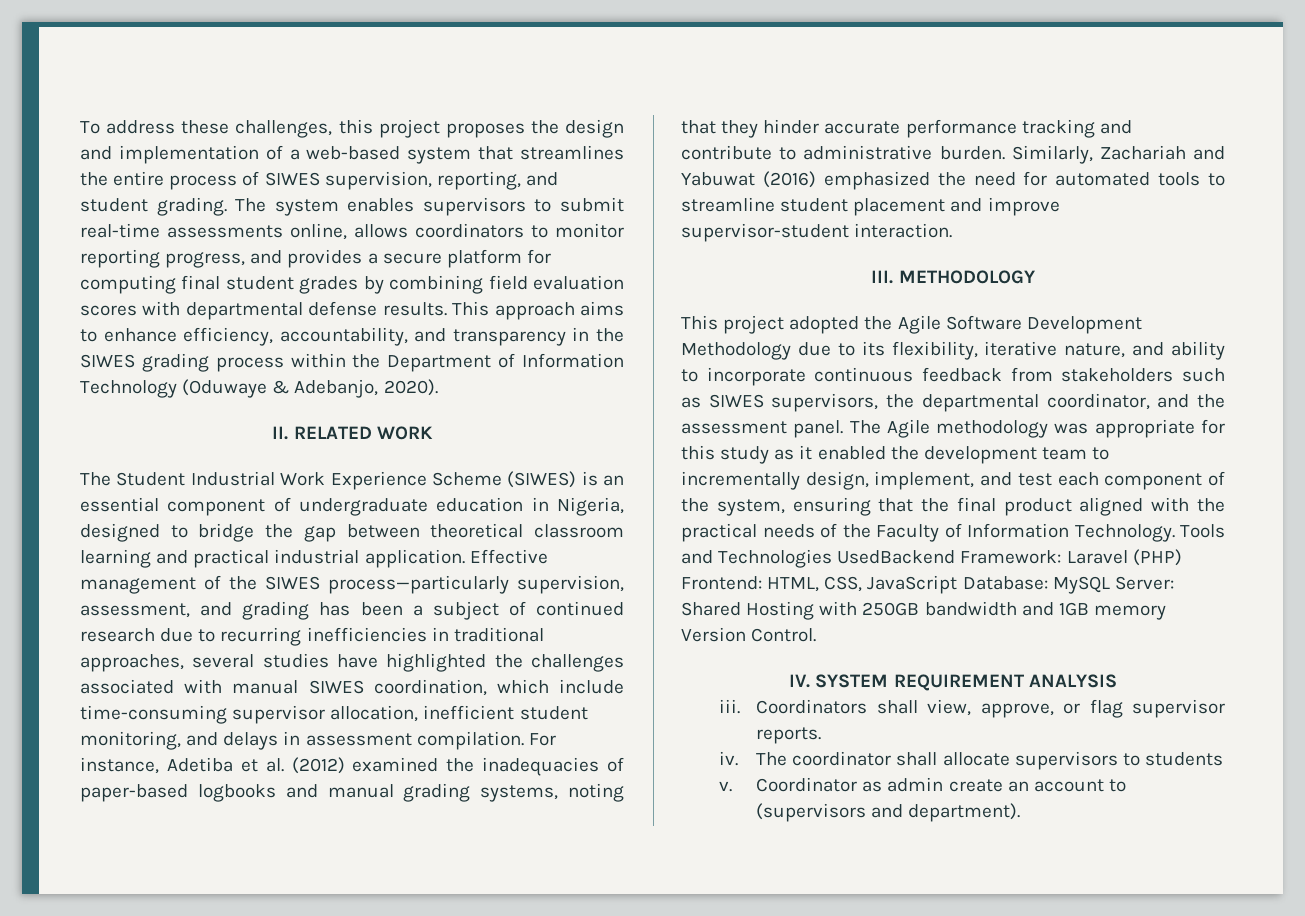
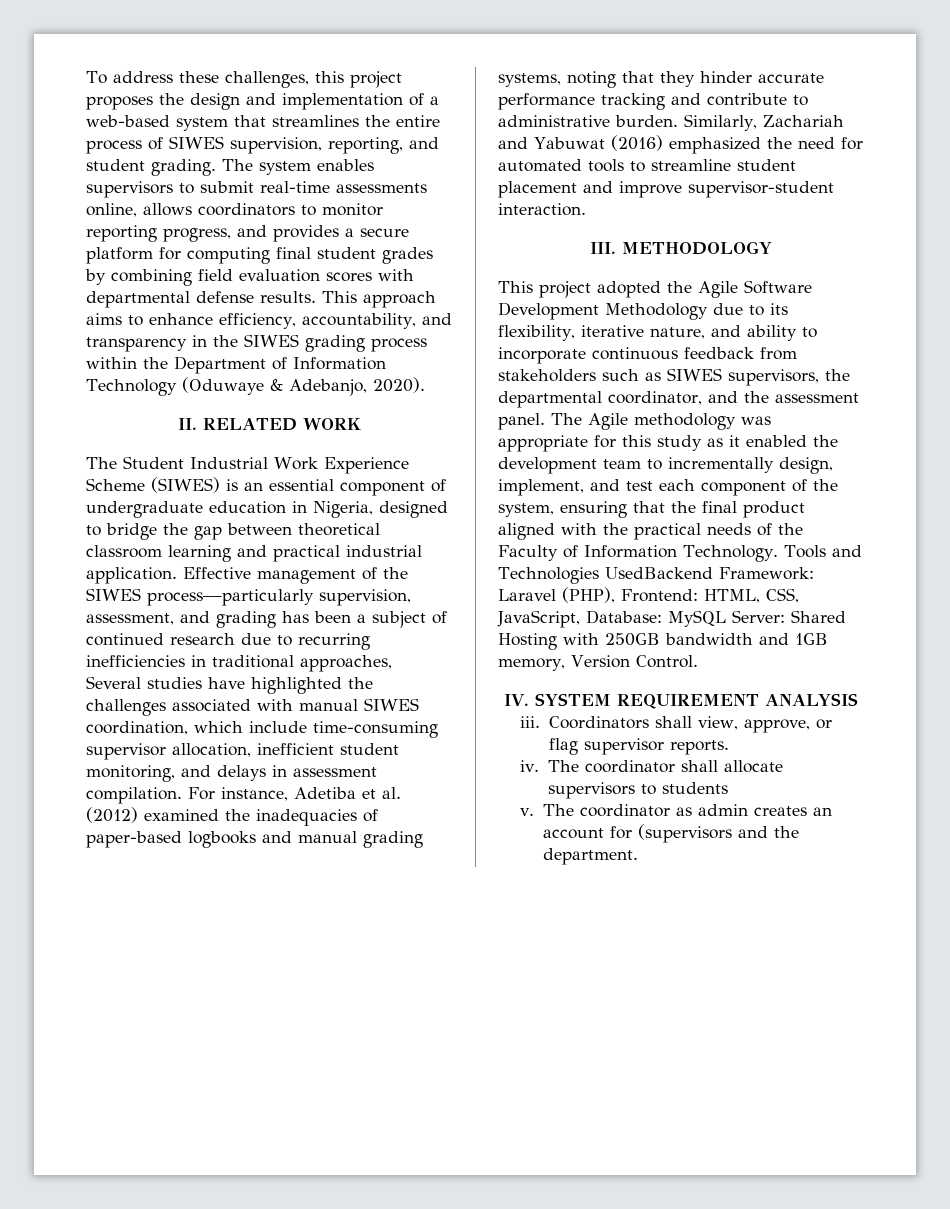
- Effective management of the SIWES process—particularly supervision, assessment, and grading has been a subject of continued research due to recurring inefficiencies in traditional approaches, several studies have highlighted the challenges associated with manual SIWES coordination, which include time-consuming supervisor allocation, inefficient student monitoring, and delays in assessment compilation.
+ Effective management of the SIWES process—particularly supervision, assessment, and grading has been a subject of continued research due to recurring inefficiencies in traditional approaches, Several studies have highlighted the challenges associated with manual SIWES coordination, which include time-consuming supervisor allocation, inefficient student monitoring, and delays in assessment compilation.
- Tools and Technologies UsedBackend Framework: Laravel (PHP) Frontend: HTML, CSS, JavaScript Database: MySQL Server: Shared Hosting with 250GB bandwidth and 1GB memory Version Control.
+ Tools and Technologies UsedBackend Framework: Laravel (PHP), Frontend: HTML, CSS, JavaScript, Database: MySQL Server: Shared Hosting with 250GB bandwidth and 1GB memory, Version Control.
- Coordinator as admin create an account to (supervisors and department).
+ The coordinator as admin creates an account for (supervisors and the department.

